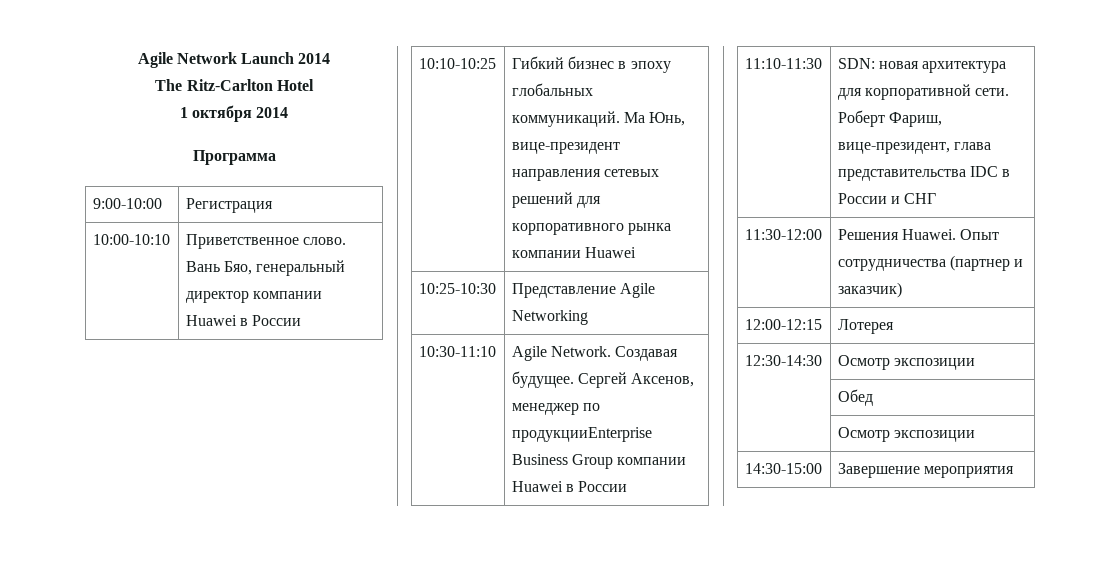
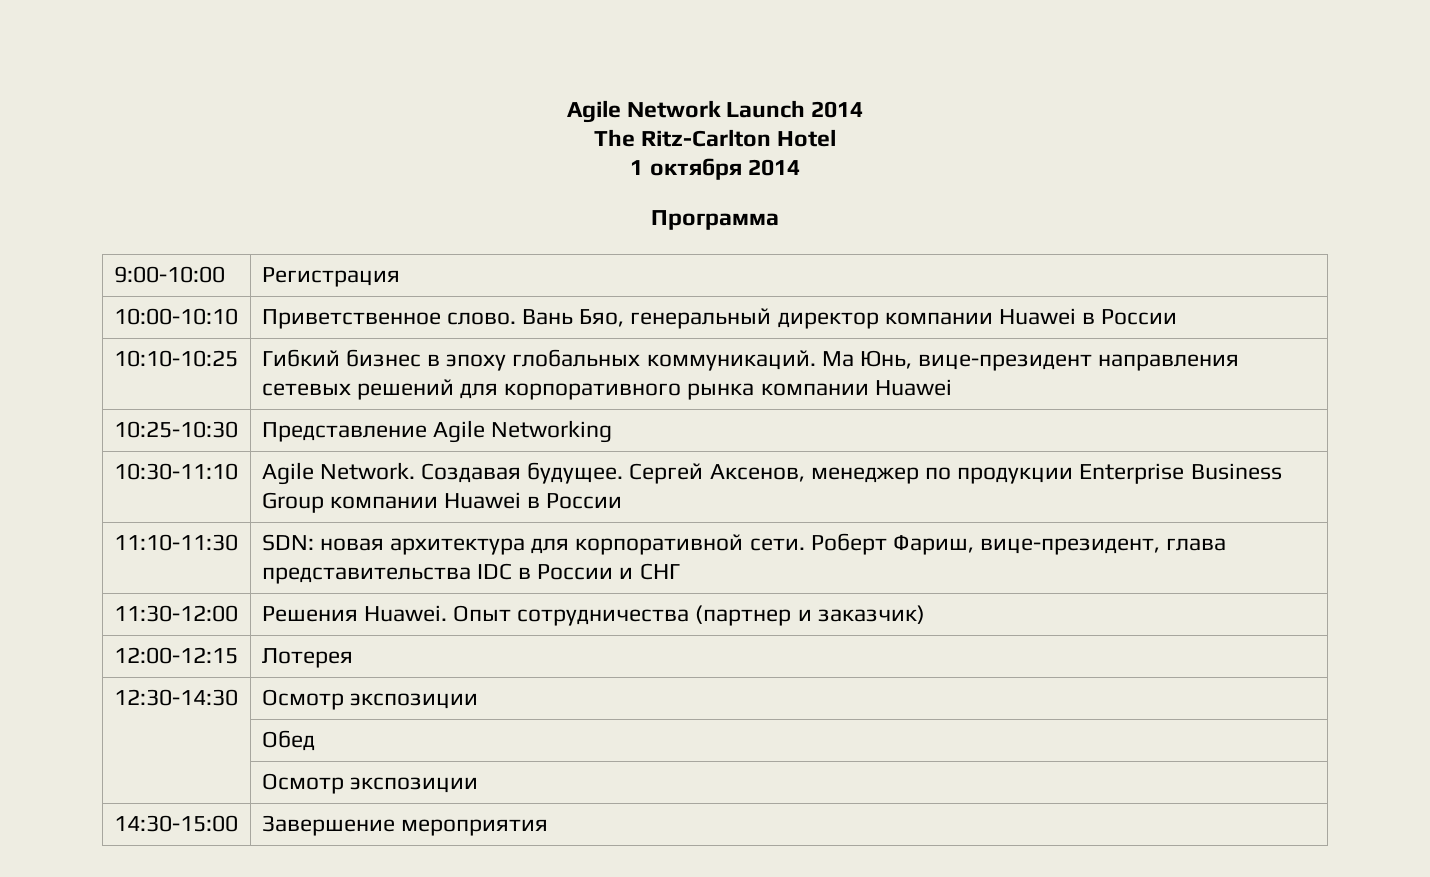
- 10:30-11:10 | Agile Network. Создавая будущее. Сергей Аксенов, менеджер по продукцииEnterprise Business Group компании Huawei в России
+ 10:30-11:10 | Agile Network. Создавая будущее. Сергей Аксенов, менеджер по продукции Enterprise Business Group компании Huawei в России

